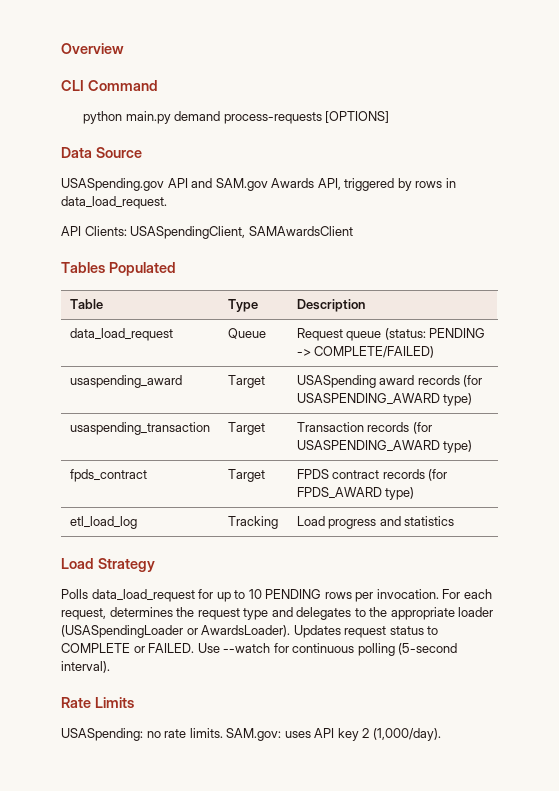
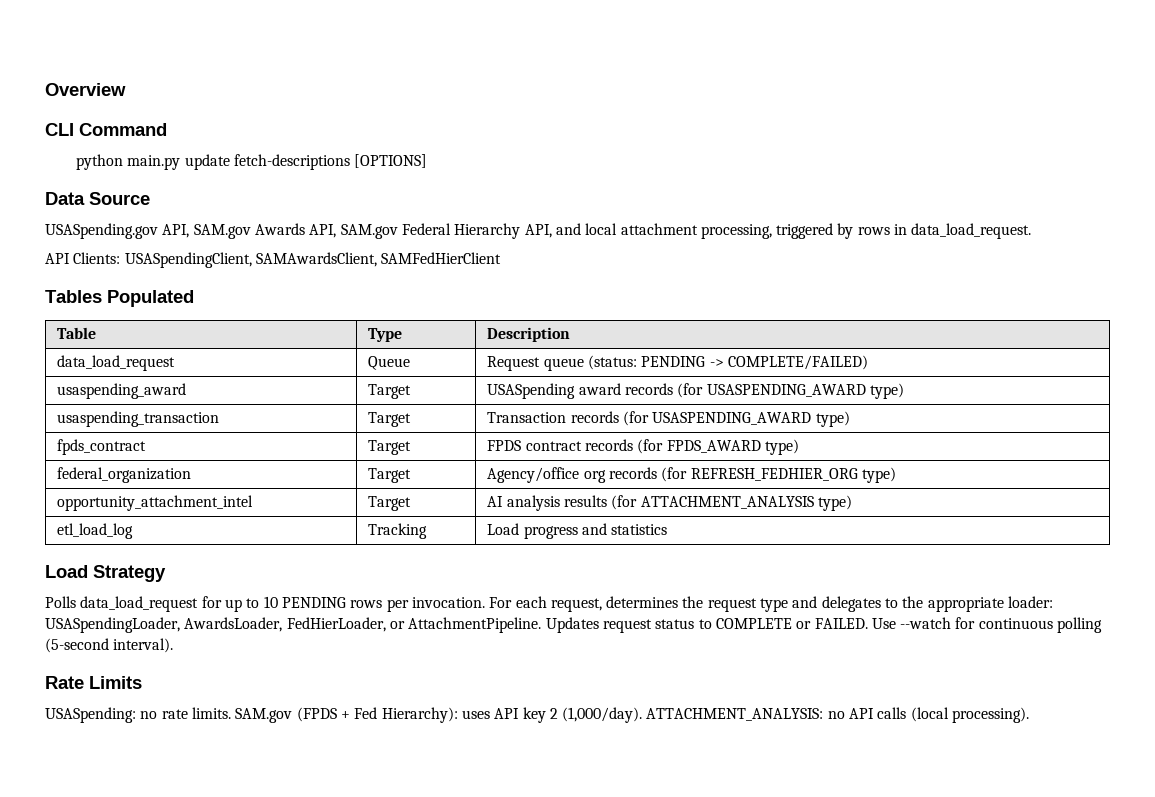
- python main.py demand process-requests [OPTIONS]
+ python main.py update fetch-descriptions [OPTIONS]
- USASpending.gov API and SAM.gov Awards API, triggered by rows in data_load_request.
+ USASpending.gov API, SAM.gov Awards API, SAM.gov Federal Hierarchy API, and local attachment processing, triggered by rows in data_load_request.
- API Clients: USASpendingClient, SAMAwardsClient
+ API Clients: USASpendingClient, SAMAwardsClient, SAMFedHierClient
+ federal_organization | Target | Agency/office org records (for REFRESH_FEDHIER_ORG type)
+ opportunity_attachment_intel | Target | AI analysis results (for ATTACHMENT_ANALYSIS type)
- For each request, determines the request type and delegates to the appropriate loader (USASpendingLoader or AwardsLoader).
+ For each request, determines the request type and delegates to the appropriate loader: USASpendingLoader, AwardsLoader, FedHierLoader, or AttachmentPipeline.
- SAM.gov: uses API key 2 (1,000/day).
+ SAM.gov (FPDS + Fed Hierarchy): uses API key 2 (1,000/day).
+ ATTACHMENT_ANALYSIS: no API calls (local processing).

